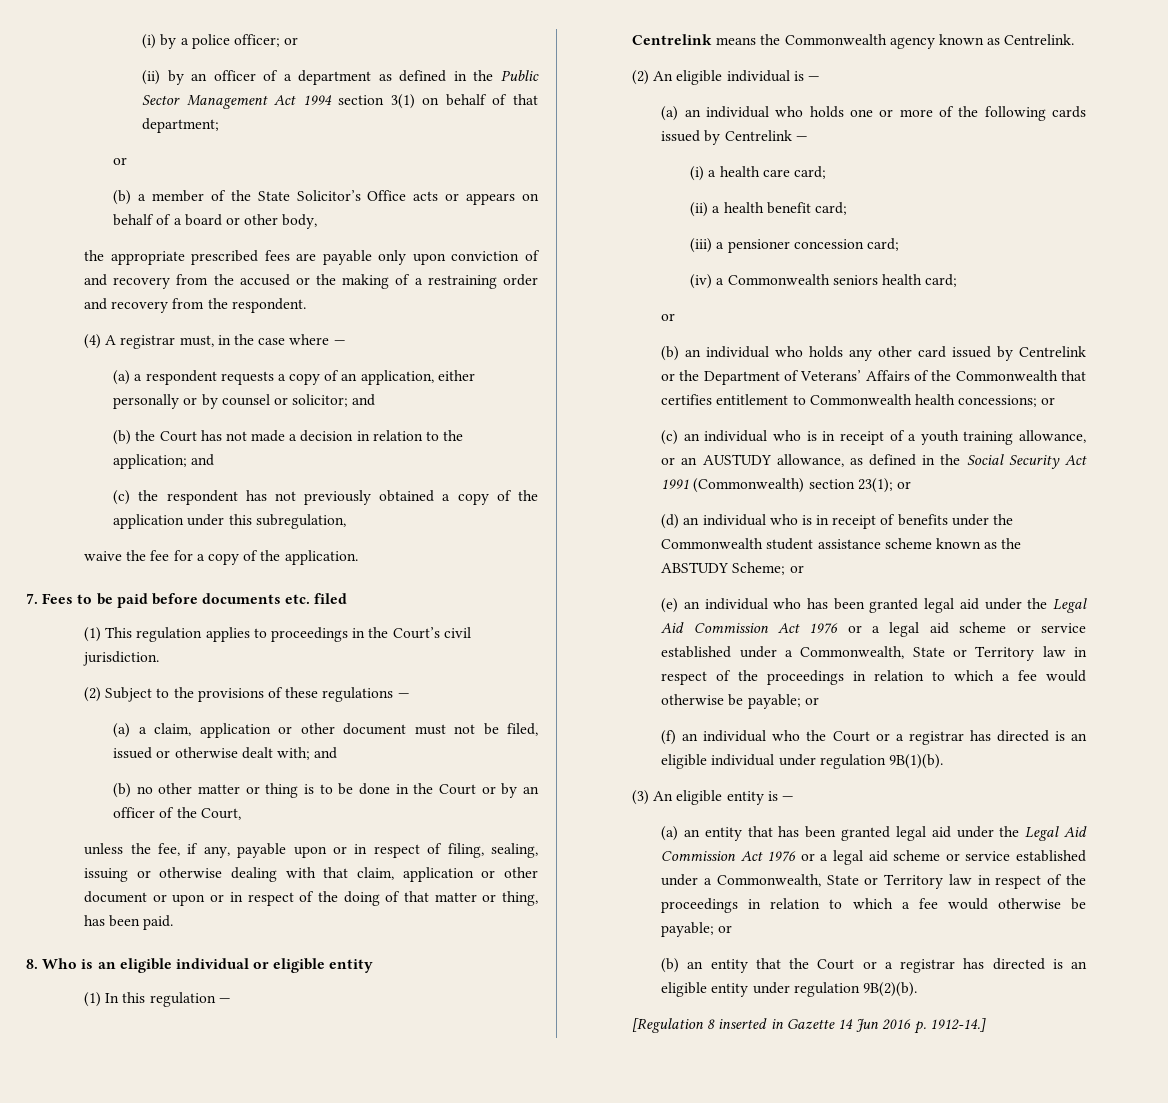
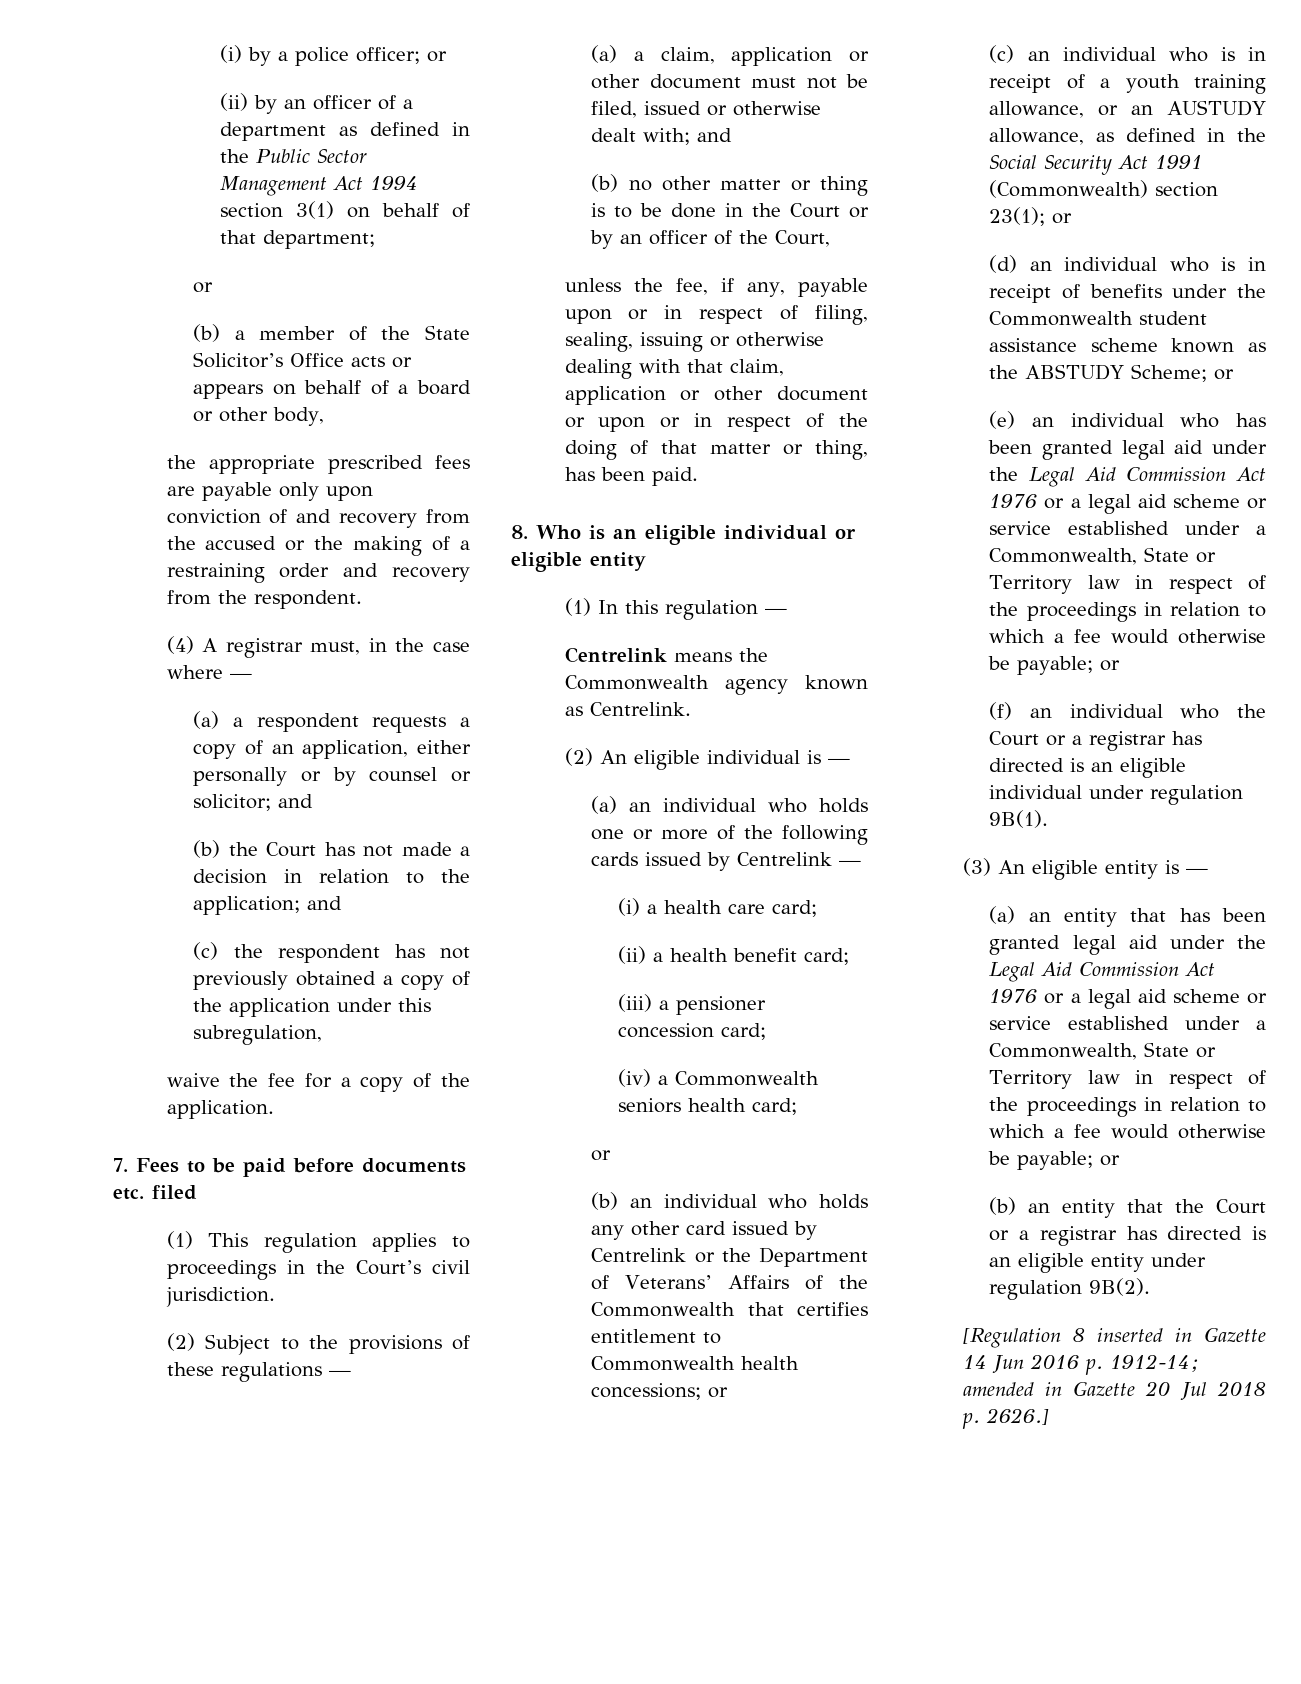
- (f) an individual who the Court or a registrar has directed is an eligible individual under regulation 9B(1)(b).
+ (f) an individual who the Court or a registrar has directed is an eligible individual under regulation 9B(1).
- (b) an entity that the Court or a registrar has directed is an eligible entity under regulation 9B(2)(b).
+ (b) an entity that the Court or a registrar has directed is an eligible entity under regulation 9B(2).
- [Regulation 8 inserted in Gazette 14 Jun 2016 p. 1912-14.]
+ [Regulation 8 inserted in Gazette 14 Jun 2016 p. 1912-14; amended in Gazette 20 Jul 2018 p. 2626.]

